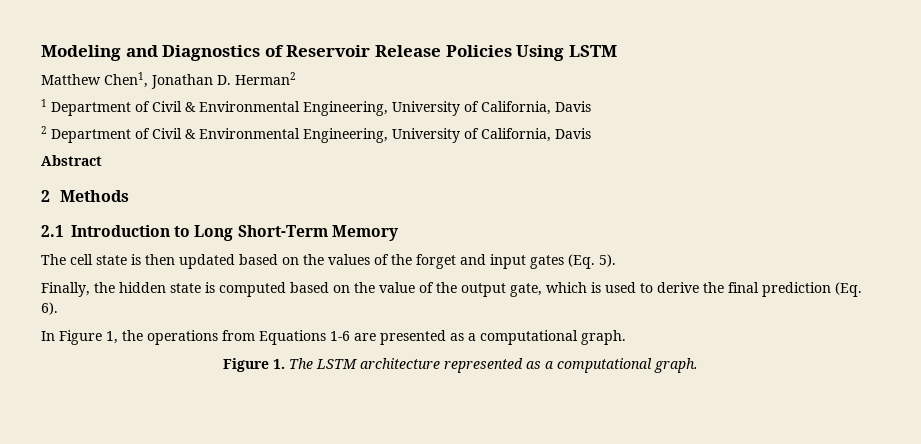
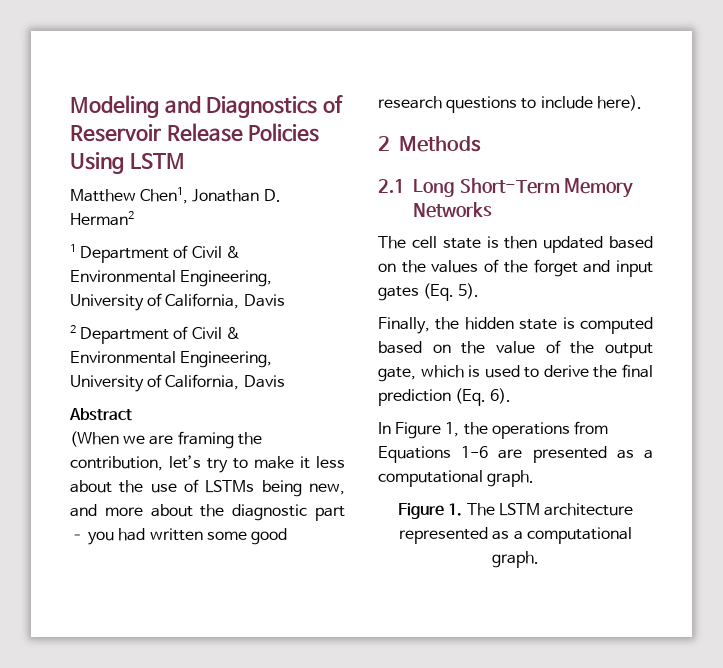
+ (When we are framing the contribution, let’s try to make it less about the use of LSTMs being new, and more about the diagnostic part – you had written some good research questions to include here).
- 2.1 Introduction to Long Short-Term Memory
+ 2.1 Long Short-Term Memory Networks

